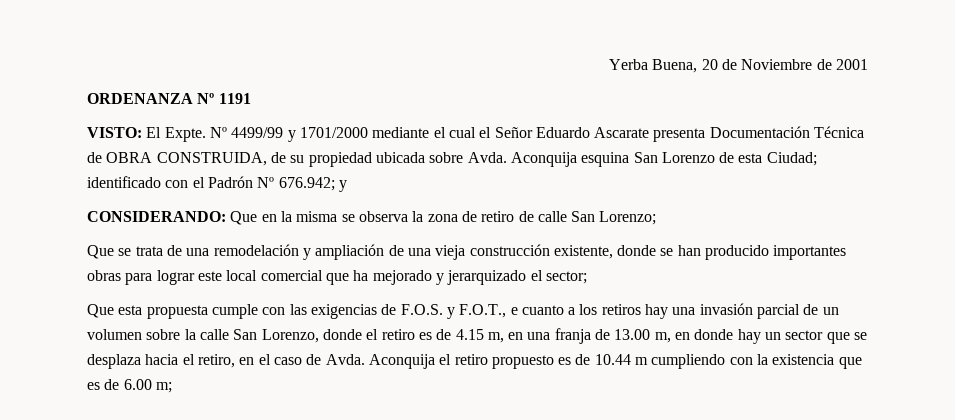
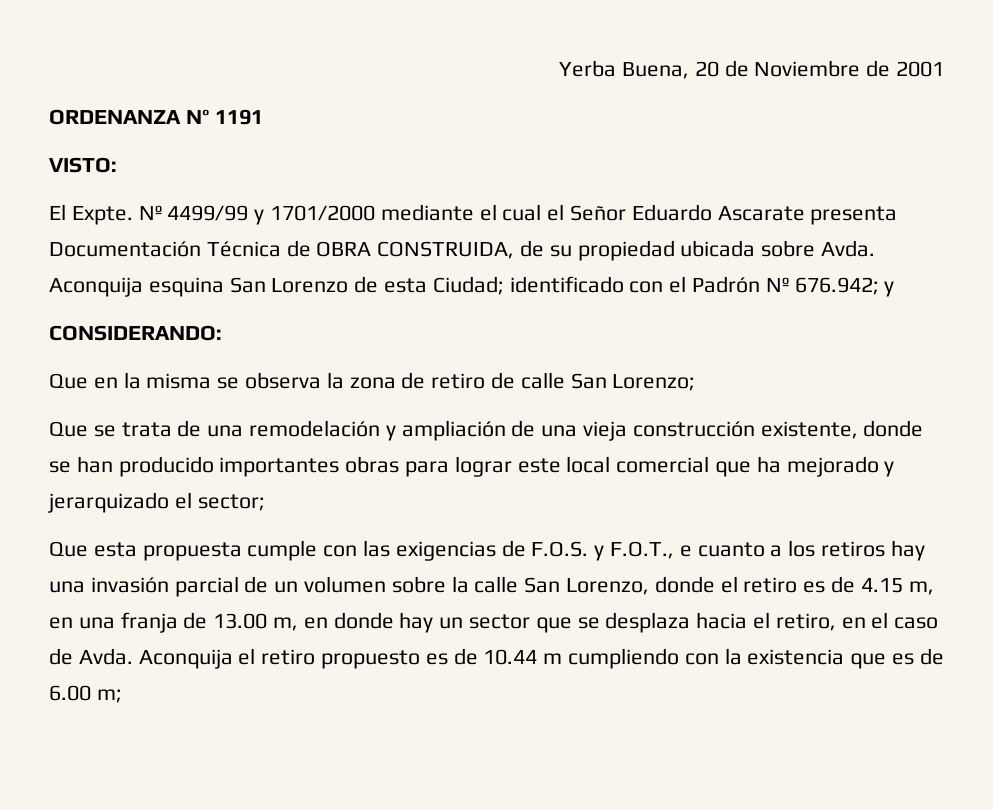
- VISTO: El Expte.
+ VISTO:
+ El Expte.
- CONSIDERANDO: Que en la misma se observa la zona de retiro de calle San Lorenzo;
+ CONSIDERANDO:
+ Que en la misma se observa la zona de retiro de calle San Lorenzo;

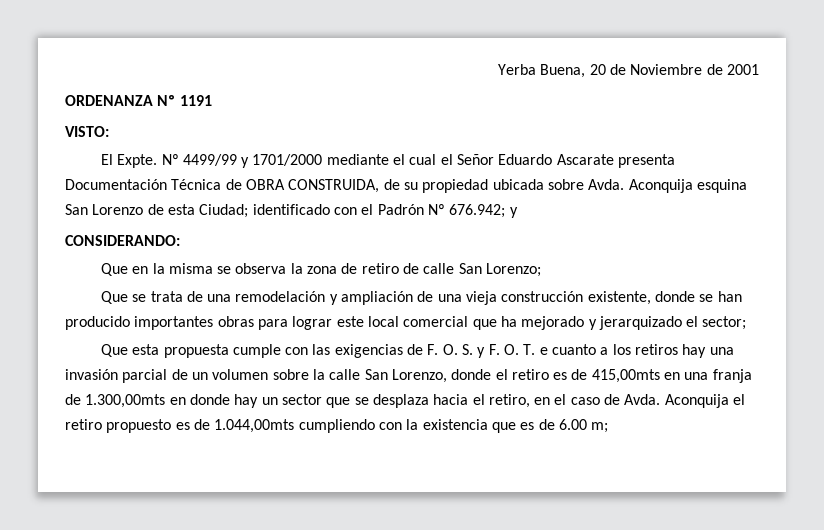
- Que esta propuesta cumple con las exigencias de F.O.S. y F.O.T., e cuanto a los retiros hay una invasión parcial de un volumen sobre la calle San Lorenzo, donde el retiro es de 4.15 m, en una franja de 13.00 m, en donde hay un sector que se desplaza hacia el retiro, en el caso de Avda.
+ Que esta propuesta cumple con las exigencias de F. O. S. y F. O. T. e cuanto a los retiros hay una invasión parcial de un volumen sobre la calle San Lorenzo, donde el retiro es de 415,00mts en una franja de 1.300,00mts en donde hay un sector que se desplaza hacia el retiro, en el caso de Avda.
- Aconquija el retiro propuesto es de 10.44 m cumpliendo con la existencia que es de 6.00 m;
+ Aconquija el retiro propuesto es de 1.044,00mts cumpliendo con la existencia que es de 6.00 m;

